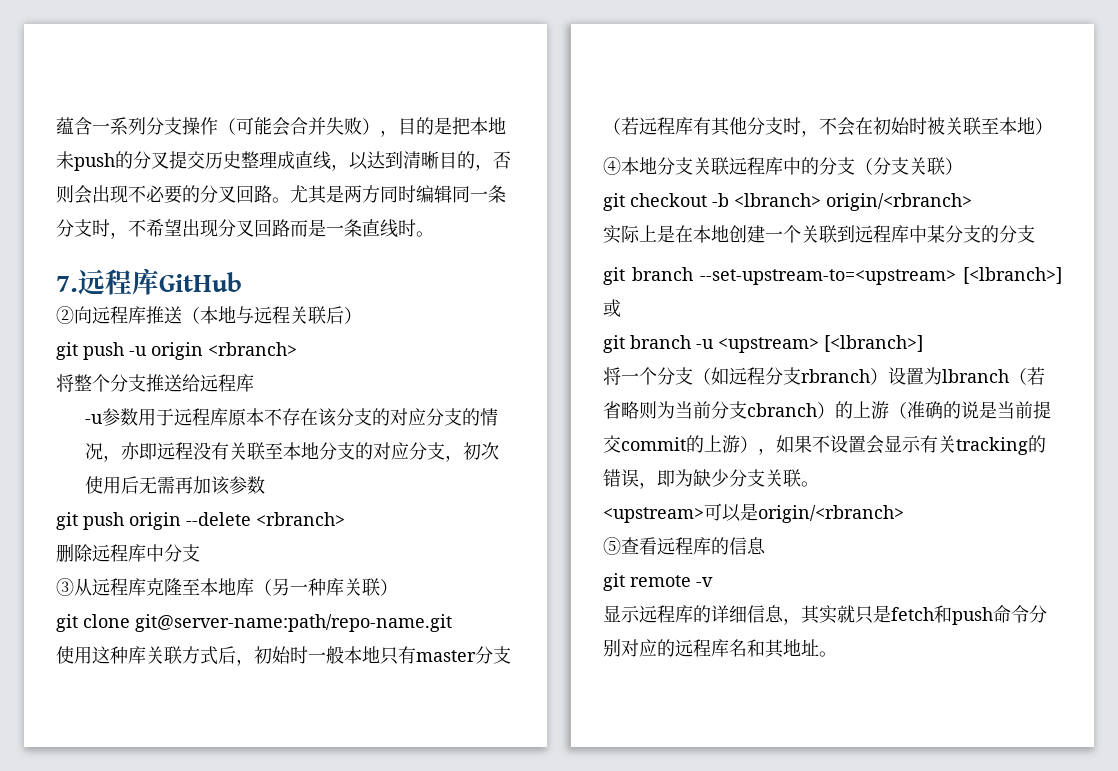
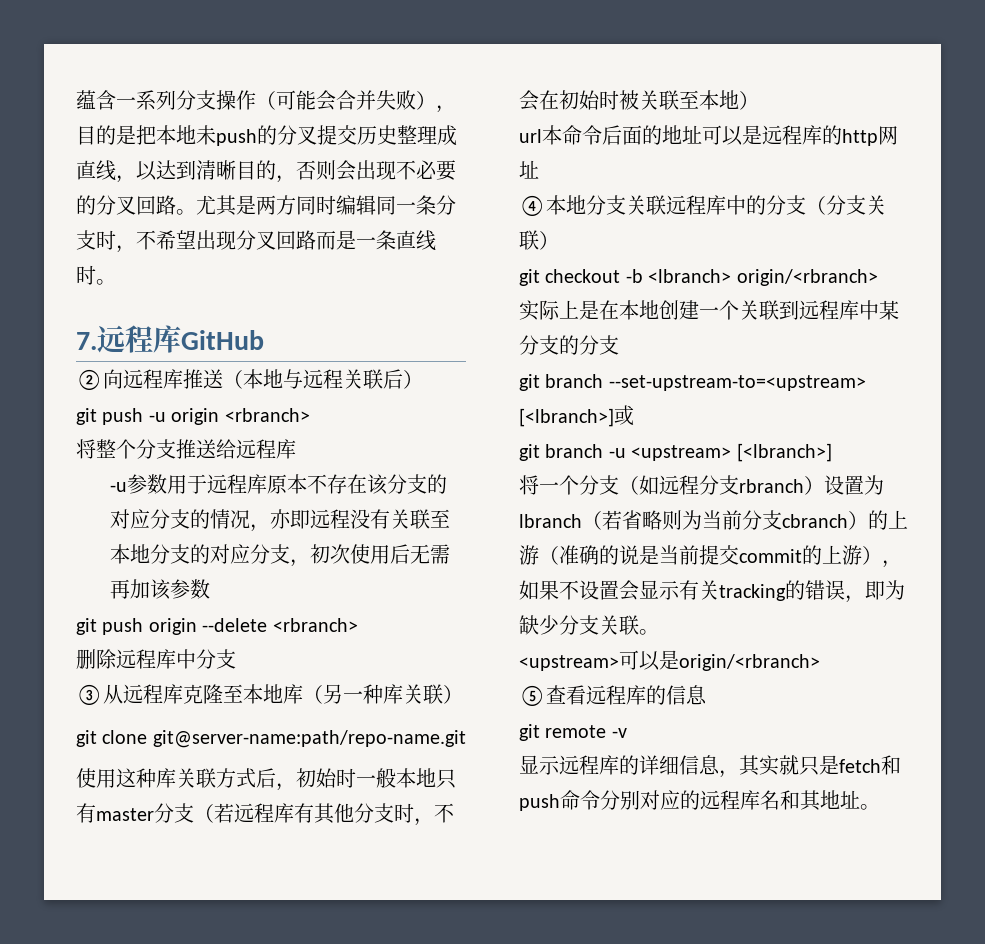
+ url本命令后面的地址可以是远程库的http网址

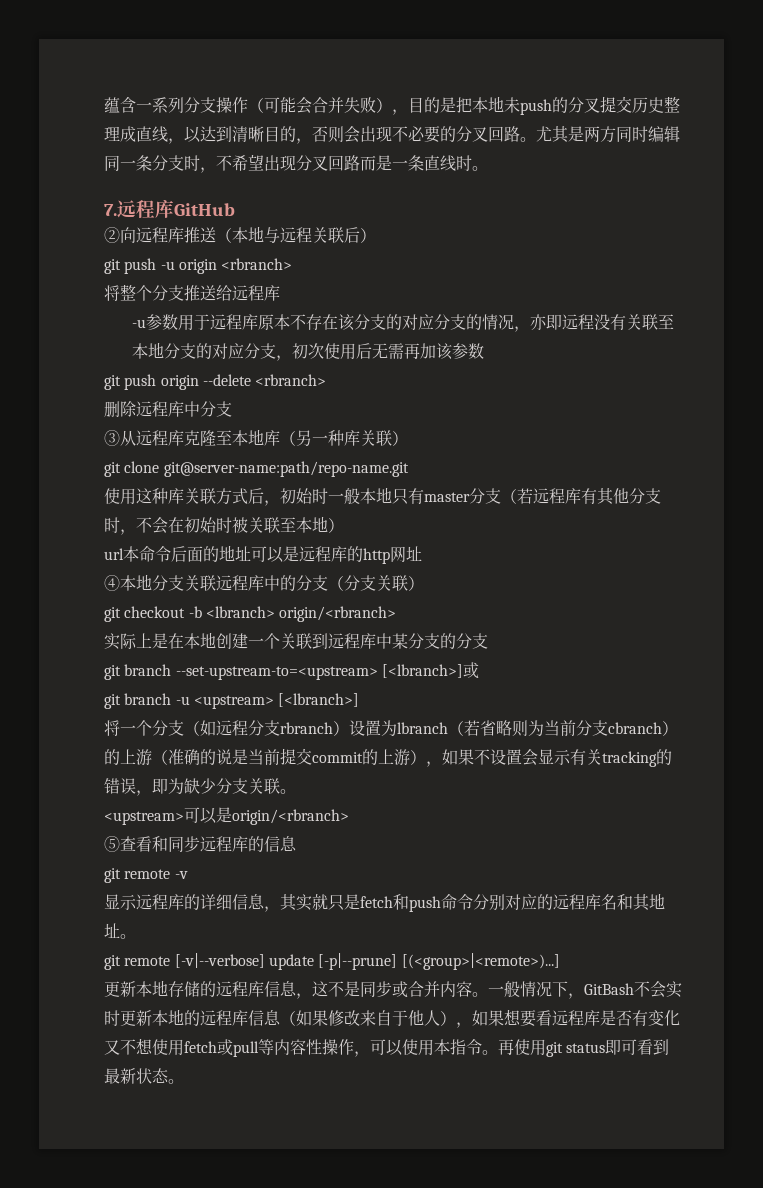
- ⑤查看远程库的信息
+ ⑤查看和同步远程库的信息
+ git remote [-v|--verbose] update [-p|--prune] [(<group>|<remote>)...]
+ 更新本地存储的远程库信息，这不是同步或合并内容。一般情况下，GitBash不会实时更新本地的远程库信息（如果修改来自于他人），如果想要看远程库是否有变化又不想使用fetch或pull等内容性操作，可以使用本指令。再使用git status即可看到最新状态。

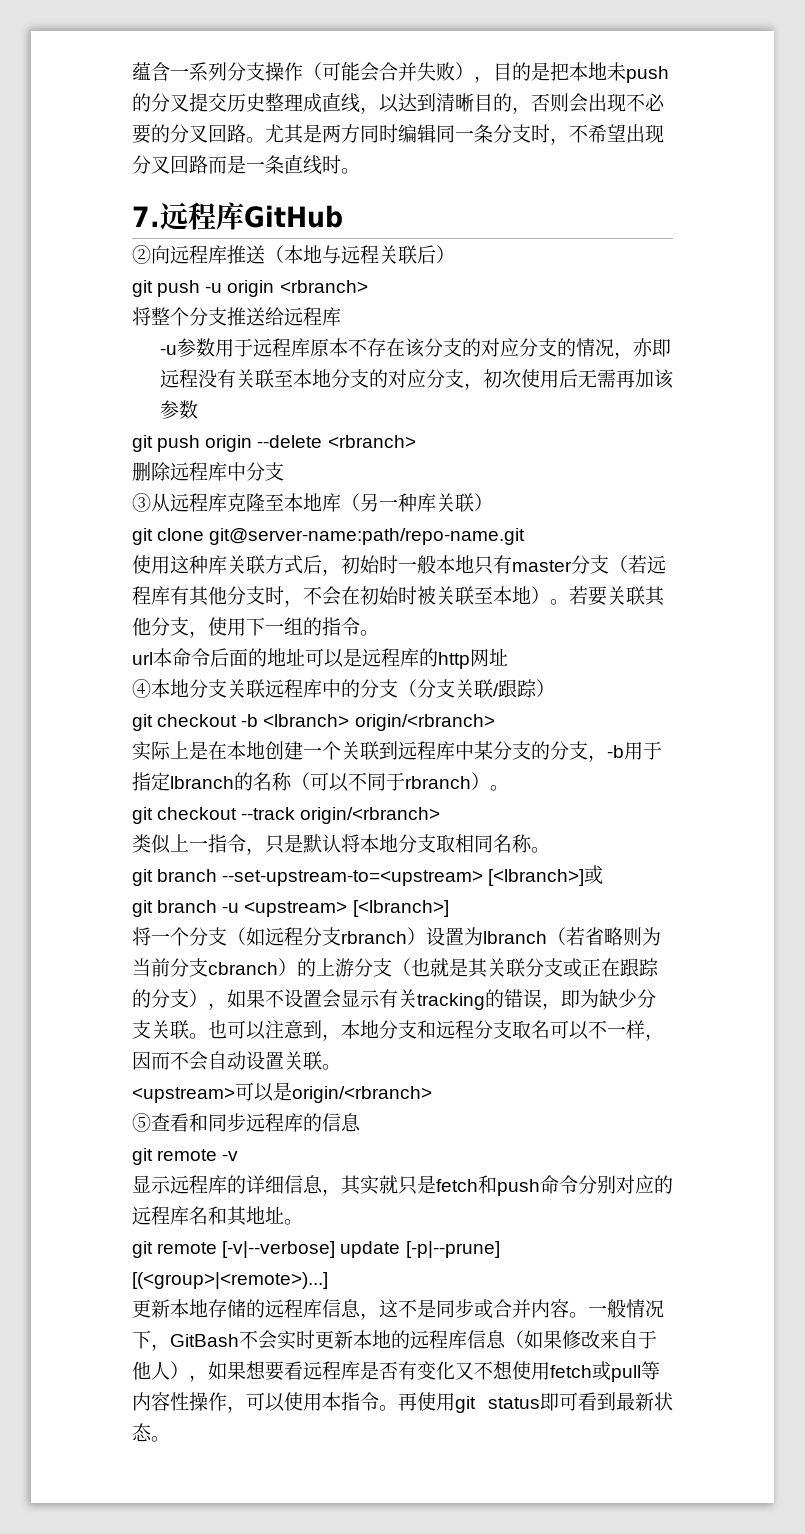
- 使用这种库关联方式后，初始时一般本地只有master分支（若远程库有其他分支时，不会在初始时被关联至本地）
+ 使用这种库关联方式后，初始时一般本地只有master分支（若远程库有其他分支时，不会在初始时被关联至本地）。若要关联其他分支，使用下一组的指令。
- ④本地分支关联远程库中的分支（分支关联）
+ ④本地分支关联远程库中的分支（分支关联/跟踪）
- 实际上是在本地创建一个关联到远程库中某分支的分支
+ 实际上是在本地创建一个关联到远程库中某分支的分支，-b用于指定lbranch的名称（可以不同于rbranch）。
+ git checkout --track origin/<rbranch>
+ 类似上一指令，只是默认将本地分支取相同名称。
- 将一个分支（如远程分支rbranch）设置为lbranch（若省略则为当前分支cbranch）的上游（准确的说是当前提交commit的上游），如果不设置会显示有关tracking的错误，即为缺少分支关联。
+ 将一个分支（如远程分支rbranch）设置为lbranch（若省略则为当前分支cbranch）的上游分支（也就是其关联分支或正在跟踪的分支），如果不设置会显示有关tracking的错误，即为缺少分支关联。也可以注意到，本地分支和远程分支取名可以不一样，因而不会自动设置关联。

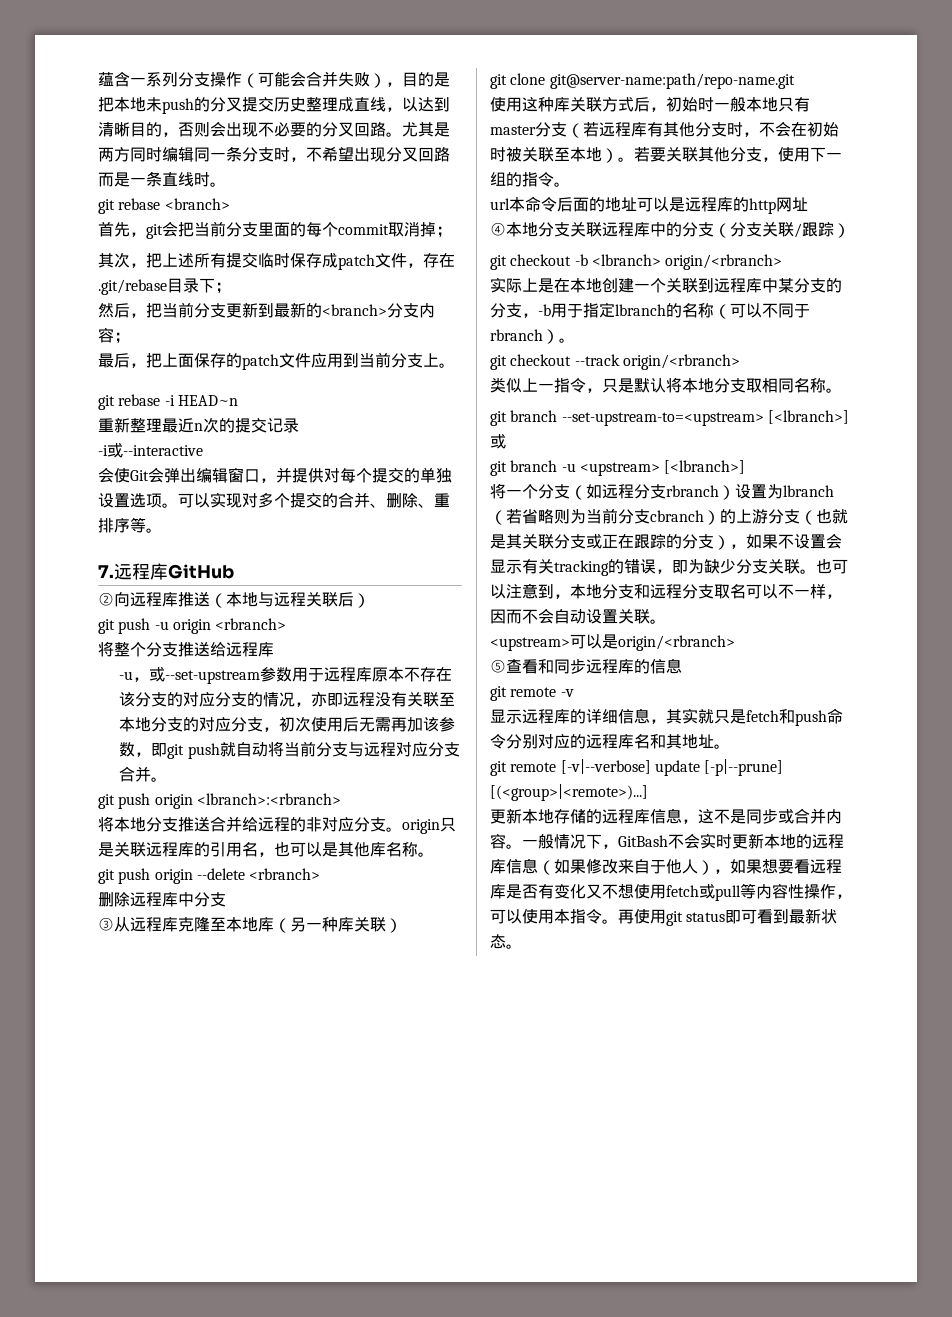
+ git rebase <branch>
+ 首先，git会把当前分支里面的每个commit取消掉；
+ 其次，把上述所有提交临时保存成patch文件，存在.git/rebase目录下；
+ 然后，把当前分支更新到最新的<branch>分支内容；
+ 最后，把上面保存的patch文件应用到当前分支上。
+ git rebase -i HEAD~n
+ 重新整理最近n次的提交记录
+ -i或--interactive
+ 会使Git会弹出编辑窗口，并提供对每个提交的单独设置选项。可以实现对多个提交的合并、删除、重排序等。
- -u参数用于远程库原本不存在该分支的对应分支的情况，亦即远程没有关联至本地分支的对应分支，初次使用后无需再加该参数
+ -u，或--set-upstream参数用于远程库原本不存在该分支的对应分支的情况，亦即远程没有关联至本地分支的对应分支，初次使用后无需再加该参数，即git push就自动将当前分支与远程对应分支合并。
+ git push origin <lbranch>:<rbranch>
+ 将本地分支推送合并给远程的非对应分支。origin只是关联远程库的引用名，也可以是其他库名称。

